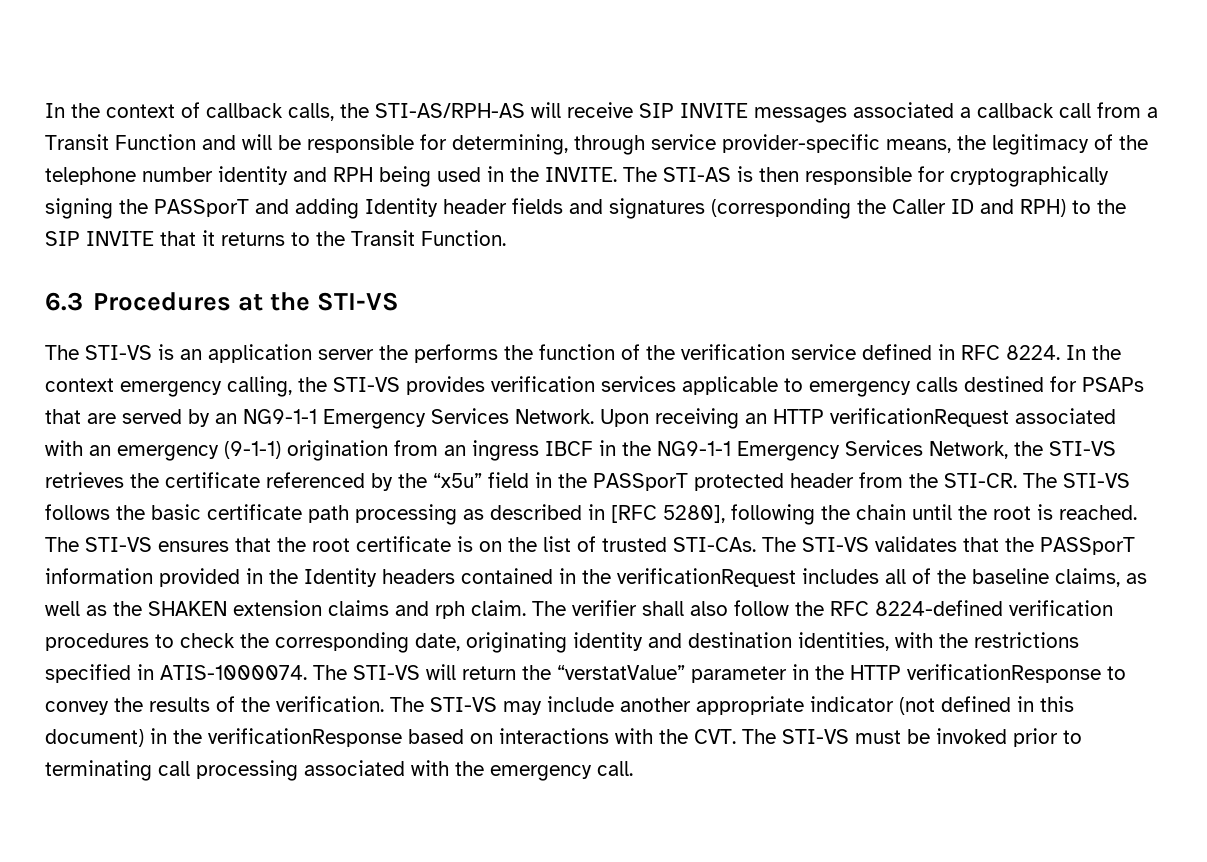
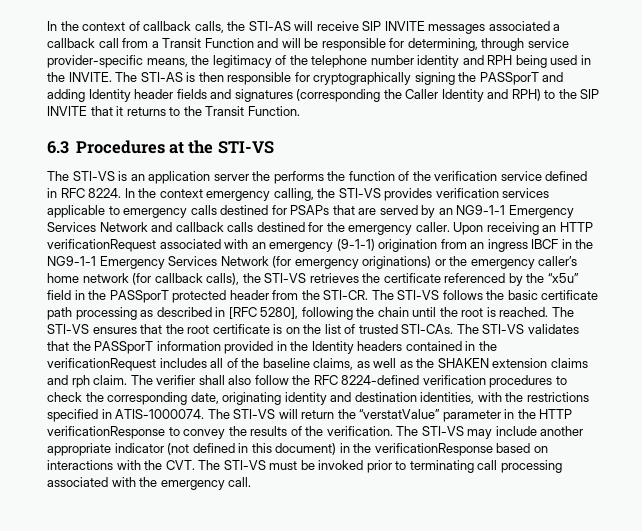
- In the context of callback calls, the STI-AS/RPH-AS will receive SIP INVITE messages associated a callback call from a Transit Function and will be responsible for determining, through service provider-specific means, the legitimacy of the telephone number identity and RPH being used in the INVITE.
+ In the context of callback calls, the STI-AS will receive SIP INVITE messages associated a callback call from a Transit Function and will be responsible for determining, through service provider-specific means, the legitimacy of the telephone number identity and RPH being used in the INVITE.
- The STI-AS is then responsible for cryptographically signing the PASSporT and adding Identity header fields and signatures (corresponding the Caller ID and RPH) to the SIP INVITE that it returns to the Transit Function.
+ The STI-AS is then responsible for cryptographically signing the PASSporT and adding Identity header fields and signatures (corresponding the Caller Identity and RPH) to the SIP INVITE that it returns to the Transit Function.
- In the context emergency calling, the STI-VS provides verification services applicable to emergency calls destined for PSAPs that are served by an NG9-1-1 Emergency Services Network.
+ In the context emergency calling, the STI-VS provides verification services applicable to emergency calls destined for PSAPs that are served by an NG9-1-1 Emergency Services Network and callback calls destined for the emergency caller.
- Upon receiving an HTTP verificationRequest associated with an emergency (9-1-1) origination from an ingress IBCF in the NG9-1-1 Emergency Services Network, the STI-VS retrieves the certificate referenced by the “x5u” field in the PASSporT protected header from the STI-CR.
+ Upon receiving an HTTP verificationRequest associated with an emergency (9-1-1) origination from an ingress IBCF in the NG9-1-1 Emergency Services Network (for emergency originations) or the emergency caller’s home network (for callback calls), the STI-VS retrieves the certificate referenced by the “x5u” field in the PASSporT protected header from the STI-CR.

